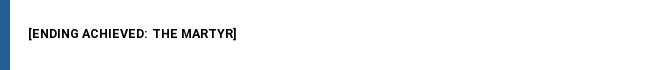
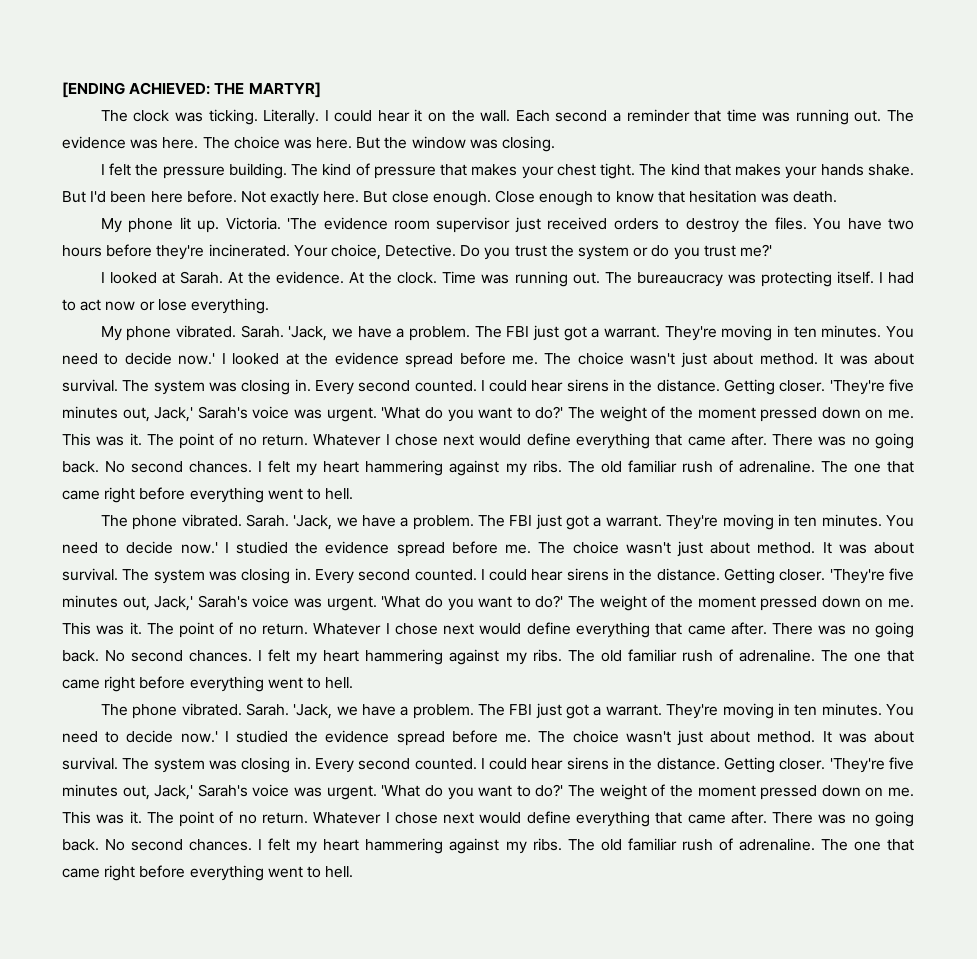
+ The clock was ticking. Literally. I could hear it on the wall. Each second a reminder that time was running out. The evidence was here. The choice was here. But the window was closing.
+ I felt the pressure building. The kind of pressure that makes your chest tight. The kind that makes your hands shake. But I'd been here before. Not exactly here. But close enough. Close enough to know that hesitation was death.
+ My phone lit up. Victoria. 'The evidence room supervisor just received orders to destroy the files. You have two hours before they're incinerated. Your choice, Detective. Do you trust the system or do you trust me?'
+ I looked at Sarah. At the evidence. At the clock. Time was running out. The bureaucracy was protecting itself. I had to act now or lose everything.
+ My phone vibrated. Sarah. 'Jack, we have a problem. The FBI just got a warrant. They're moving in ten minutes. You need to decide now.' I looked at the evidence spread before me. The choice wasn't just about method. It was about survival. The system was closing in. Every second counted. I could hear sirens in the distance. Getting closer. 'They're five minutes out, Jack,' Sarah's voice was urgent. 'What do you want to do?' The weight of the moment pressed down on me. This was it. The point of no return. Whatever I chose next would define everything that came after. There was no going back. No second chances. I felt my heart hammering against my ribs. The old familiar rush of adrenaline. The one that came right before everything went to hell.
+ The phone vibrated. Sarah. 'Jack, we have a problem. The FBI just got a warrant. They're moving in ten minutes. You need to decide now.' I studied the evidence spread before me. The choice wasn't just about method. It was about survival. The system was closing in. Every second counted. I could hear sirens in the distance. Getting closer. 'They're five minutes out, Jack,' Sarah's voice was urgent. 'What do you want to do?' The weight of the moment pressed down on me. This was it. The point of no return. Whatever I chose next would define everything that came after. There was no going back. No second chances. I felt my heart hammering against my ribs. The old familiar rush of adrenaline. The one that came right before everything went to hell.
+ The phone vibrated. Sarah. 'Jack, we have a problem. The FBI just got a warrant. They're moving in ten minutes. You need to decide now.' I studied the evidence spread before me. The choice wasn't just about method. It was about survival. The system was closing in. Every second counted. I could hear sirens in the distance. Getting closer. 'They're five minutes out, Jack,' Sarah's voice was urgent. 'What do you want to do?' The weight of the moment pressed down on me. This was it. The point of no return. Whatever I chose next would define everything that came after. There was no going back. No second chances. I felt my heart hammering against my ribs. The old familiar rush of adrenaline. The one that came right before everything went to hell.

